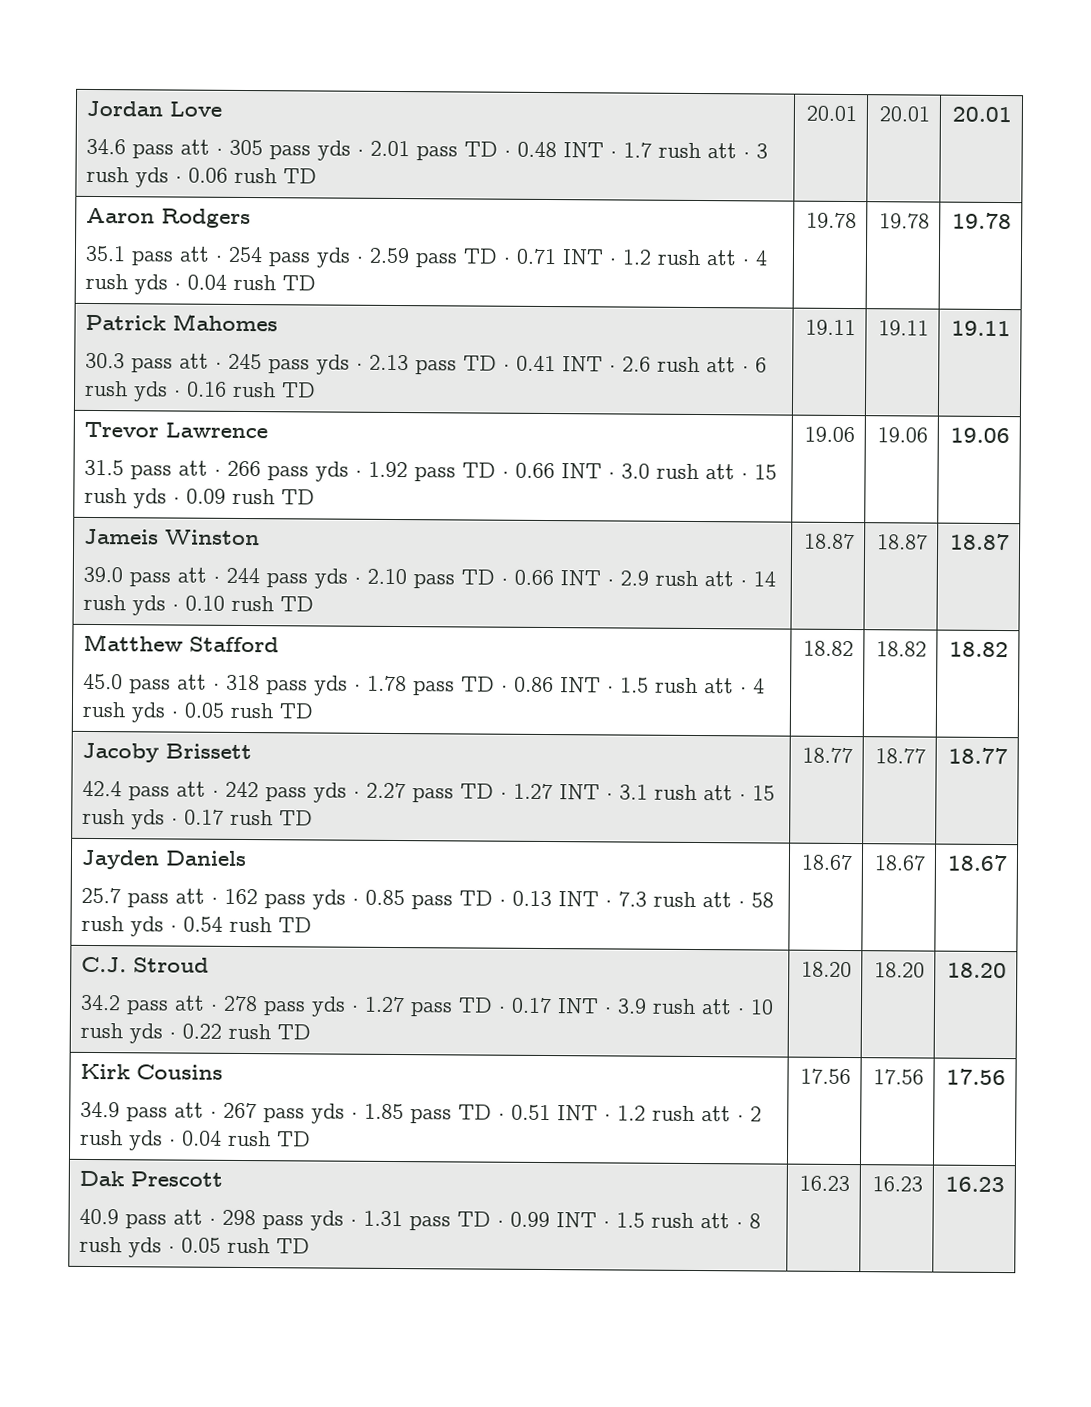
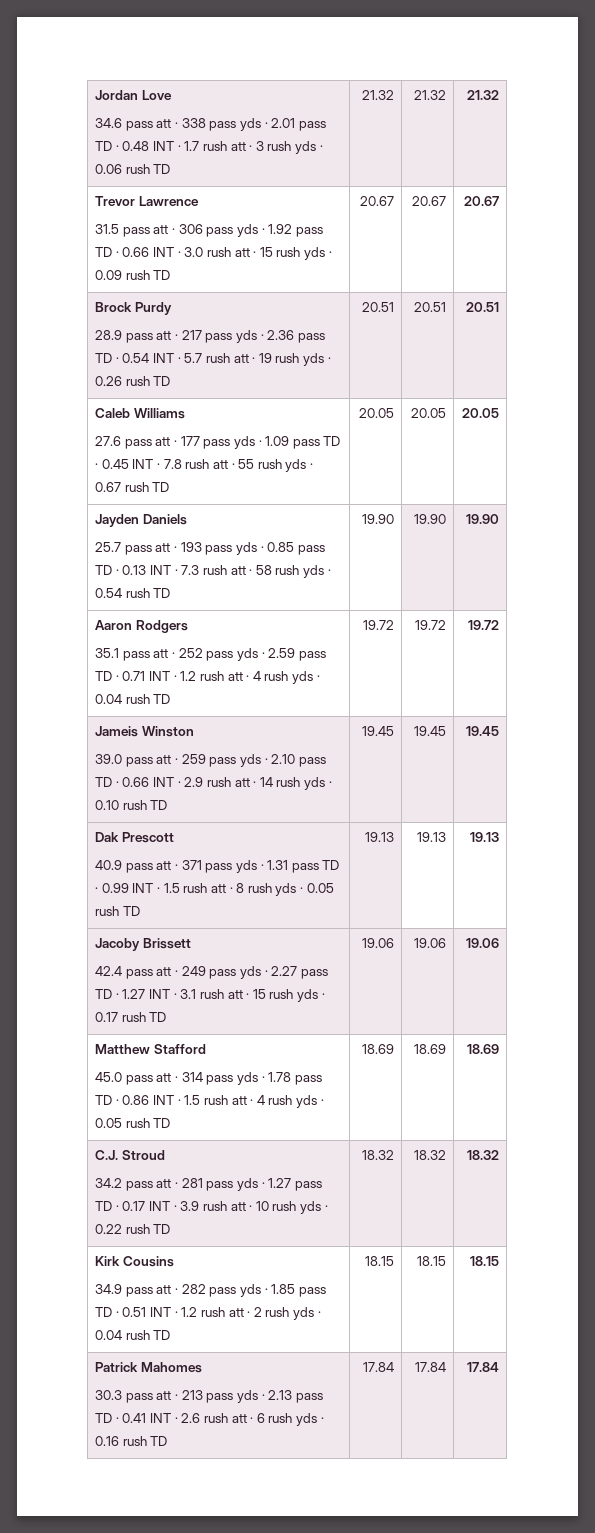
  Jordan Love
- 34.6 pass att · 305 pass yds · 2.01 pass TD · 0.48 INT · 1.7 rush att · 3 rush yds · 0.06 rush TD | 20.01 | 20.01 | 20.01
+ 34.6 pass att · 338 pass yds · 2.01 pass TD · 0.48 INT · 1.7 rush att · 3 rush yds · 0.06 rush TD | 21.32 | 21.32 | 21.32
+ Trevor Lawrence
+ 31.5 pass att · 306 pass yds · 1.92 pass TD · 0.66 INT · 3.0 rush att · 15 rush yds · 0.09 rush TD | 20.67 | 20.67 | 20.67
+ Brock Purdy
+ 28.9 pass att · 217 pass yds · 2.36 pass TD · 0.54 INT · 5.7 rush att · 19 rush yds · 0.26 rush TD | 20.51 | 20.51 | 20.51
+ Caleb Williams
+ 27.6 pass att · 177 pass yds · 1.09 pass TD · 0.45 INT · 7.8 rush att · 55 rush yds · 0.67 rush TD | 20.05 | 20.05 | 20.05
+ Jayden Daniels
+ 25.7 pass att · 193 pass yds · 0.85 pass TD · 0.13 INT · 7.3 rush att · 58 rush yds · 0.54 rush TD | 19.90 | 19.90 | 19.90
  Aaron Rodgers
- 35.1 pass att · 254 pass yds · 2.59 pass TD · 0.71 INT · 1.2 rush att · 4 rush yds · 0.04 rush TD | 19.78 | 19.78 | 19.78
+ 35.1 pass att · 252 pass yds · 2.59 pass TD · 0.71 INT · 1.2 rush att · 4 rush yds · 0.04 rush TD | 19.72 | 19.72 | 19.72
+ Jameis Winston
+ 39.0 pass att · 259 pass yds · 2.10 pass TD · 0.66 INT · 2.9 rush att · 14 rush yds · 0.10 rush TD | 19.45 | 19.45 | 19.45
+ Dak Prescott
+ 40.9 pass att · 371 pass yds · 1.31 pass TD · 0.99 INT · 1.5 rush att · 8 rush yds · 0.05 rush TD | 19.13 | 19.13 | 19.13
+ Jacoby Brissett
+ 42.4 pass att · 249 pass yds · 2.27 pass TD · 1.27 INT · 3.1 rush att · 15 rush yds · 0.17 rush TD | 19.06 | 19.06 | 19.06
+ Matthew Stafford
+ 45.0 pass att · 314 pass yds · 1.78 pass TD · 0.86 INT · 1.5 rush att · 4 rush yds · 0.05 rush TD | 18.69 | 18.69 | 18.69
+ C.J. Stroud
+ 34.2 pass att · 281 pass yds · 1.27 pass TD · 0.17 INT · 3.9 rush att · 10 rush yds · 0.22 rush TD | 18.32 | 18.32 | 18.32
+ Kirk Cousins
+ 34.9 pass att · 282 pass yds · 1.85 pass TD · 0.51 INT · 1.2 rush att · 2 rush yds · 0.04 rush TD | 18.15 | 18.15 | 18.15
  Patrick Mahomes
- 30.3 pass att · 245 pass yds · 2.13 pass TD · 0.41 INT · 2.6 rush att · 6 rush yds · 0.16 rush TD | 19.11 | 19.11 | 19.11
- Trevor Lawrence
- 31.5 pass att · 266 pass yds · 1.92 pass TD · 0.66 INT · 3.0 rush att · 15 rush yds · 0.09 rush TD | 19.06 | 19.06 | 19.06
- Jameis Winston
- 39.0 pass att · 244 pass yds · 2.10 pass TD · 0.66 INT · 2.9 rush att · 14 rush yds · 0.10 rush TD | 18.87 | 18.87 | 18.87
- Matthew Stafford
- 45.0 pass att · 318 pass yds · 1.78 pass TD · 0.86 INT · 1.5 rush att · 4 rush yds · 0.05 rush TD | 18.82 | 18.82 | 18.82
- Jacoby Brissett
- 42.4 pass att · 242 pass yds · 2.27 pass TD · 1.27 INT · 3.1 rush att · 15 rush yds · 0.17 rush TD | 18.77 | 18.77 | 18.77
- Jayden Daniels
- 25.7 pass att · 162 pass yds · 0.85 pass TD · 0.13 INT · 7.3 rush att · 58 rush yds · 0.54 rush TD | 18.67 | 18.67 | 18.67
- C.J. Stroud
- 34.2 pass att · 278 pass yds · 1.27 pass TD · 0.17 INT · 3.9 rush att · 10 rush yds · 0.22 rush TD | 18.20 | 18.20 | 18.20
- Kirk Cousins
- 34.9 pass att · 267 pass yds · 1.85 pass TD · 0.51 INT · 1.2 rush att · 2 rush yds · 0.04 rush TD | 17.56 | 17.56 | 17.56
- Dak Prescott
- 40.9 pass att · 298 pass yds · 1.31 pass TD · 0.99 INT · 1.5 rush att · 8 rush yds · 0.05 rush TD | 16.23 | 16.23 | 16.23
+ 30.3 pass att · 213 pass yds · 2.13 pass TD · 0.41 INT · 2.6 rush att · 6 rush yds · 0.16 rush TD | 17.84 | 17.84 | 17.84

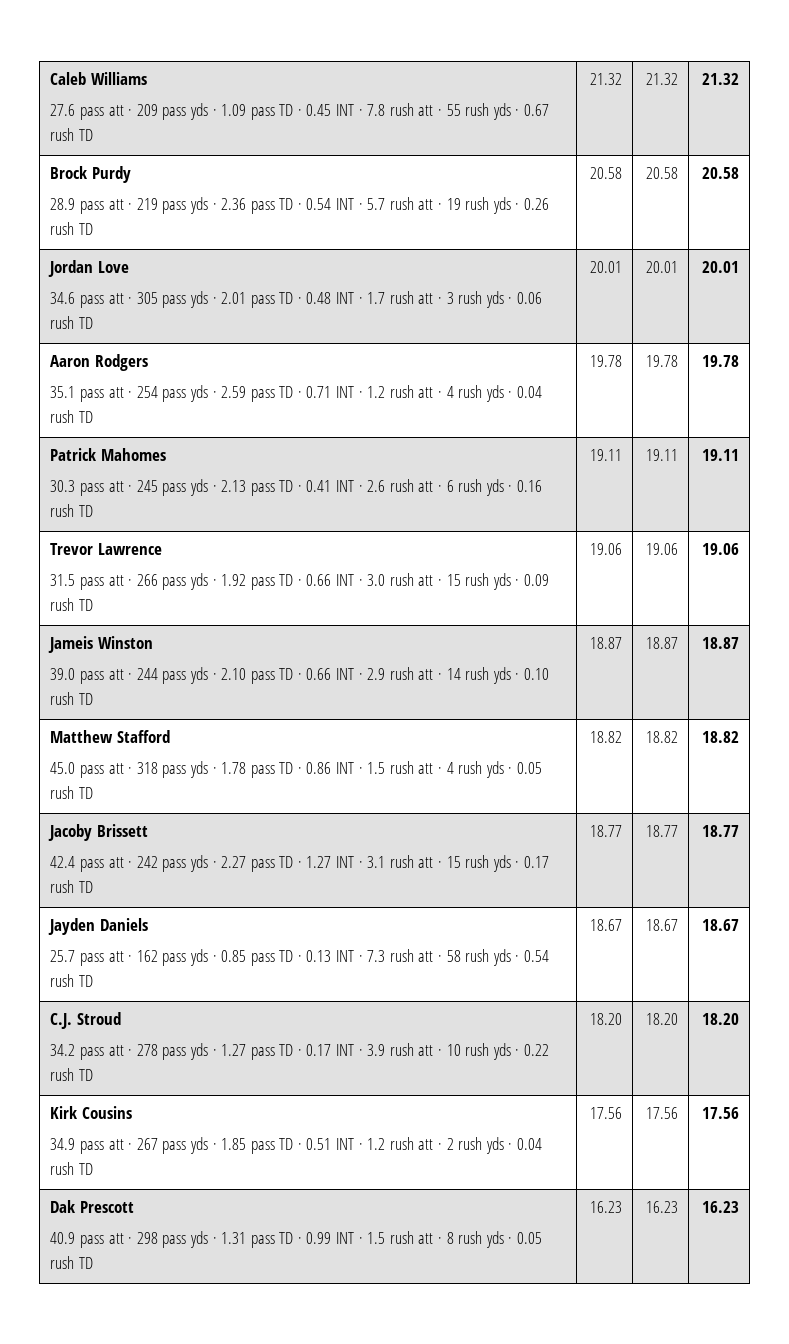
+ Caleb Williams
+ 27.6 pass att · 209 pass yds · 1.09 pass TD · 0.45 INT · 7.8 rush att · 55 rush yds · 0.67 rush TD | 21.32 | 21.32 | 21.32
+ Brock Purdy
+ 28.9 pass att · 219 pass yds · 2.36 pass TD · 0.54 INT · 5.7 rush att · 19 rush yds · 0.26 rush TD | 20.58 | 20.58 | 20.58
  Jordan Love
- 34.6 pass att · 338 pass yds · 2.01 pass TD · 0.48 INT · 1.7 rush att · 3 rush yds · 0.06 rush TD | 21.32 | 21.32 | 21.32
+ 34.6 pass att · 305 pass yds · 2.01 pass TD · 0.48 INT · 1.7 rush att · 3 rush yds · 0.06 rush TD | 20.01 | 20.01 | 20.01
+ Aaron Rodgers
+ 35.1 pass att · 254 pass yds · 2.59 pass TD · 0.71 INT · 1.2 rush att · 4 rush yds · 0.04 rush TD | 19.78 | 19.78 | 19.78
+ Patrick Mahomes
+ 30.3 pass att · 245 pass yds · 2.13 pass TD · 0.41 INT · 2.6 rush att · 6 rush yds · 0.16 rush TD | 19.11 | 19.11 | 19.11
  Trevor Lawrence
- 31.5 pass att · 306 pass yds · 1.92 pass TD · 0.66 INT · 3.0 rush att · 15 rush yds · 0.09 rush TD | 20.67 | 20.67 | 20.67
- Brock Purdy
- 28.9 pass att · 217 pass yds · 2.36 pass TD · 0.54 INT · 5.7 rush att · 19 rush yds · 0.26 rush TD | 20.51 | 20.51 | 20.51
- Caleb Williams
- 27.6 pass att · 177 pass yds · 1.09 pass TD · 0.45 INT · 7.8 rush att · 55 rush yds · 0.67 rush TD | 20.05 | 20.05 | 20.05
+ 31.5 pass att · 266 pass yds · 1.92 pass TD · 0.66 INT · 3.0 rush att · 15 rush yds · 0.09 rush TD | 19.06 | 19.06 | 19.06
+ Jameis Winston
+ 39.0 pass att · 244 pass yds · 2.10 pass TD · 0.66 INT · 2.9 rush att · 14 rush yds · 0.10 rush TD | 18.87 | 18.87 | 18.87
+ Matthew Stafford
+ 45.0 pass att · 318 pass yds · 1.78 pass TD · 0.86 INT · 1.5 rush att · 4 rush yds · 0.05 rush TD | 18.82 | 18.82 | 18.82
+ Jacoby Brissett
+ 42.4 pass att · 242 pass yds · 2.27 pass TD · 1.27 INT · 3.1 rush att · 15 rush yds · 0.17 rush TD | 18.77 | 18.77 | 18.77
  Jayden Daniels
- 25.7 pass att · 193 pass yds · 0.85 pass TD · 0.13 INT · 7.3 rush att · 58 rush yds · 0.54 rush TD | 19.90 | 19.90 | 19.90
- Aaron Rodgers
- 35.1 pass att · 252 pass yds · 2.59 pass TD · 0.71 INT · 1.2 rush att · 4 rush yds · 0.04 rush TD | 19.72 | 19.72 | 19.72
- Jameis Winston
- 39.0 pass att · 259 pass yds · 2.10 pass TD · 0.66 INT · 2.9 rush att · 14 rush yds · 0.10 rush TD | 19.45 | 19.45 | 19.45
+ 25.7 pass att · 162 pass yds · 0.85 pass TD · 0.13 INT · 7.3 rush att · 58 rush yds · 0.54 rush TD | 18.67 | 18.67 | 18.67
+ C.J. Stroud
+ 34.2 pass att · 278 pass yds · 1.27 pass TD · 0.17 INT · 3.9 rush att · 10 rush yds · 0.22 rush TD | 18.20 | 18.20 | 18.20
+ Kirk Cousins
+ 34.9 pass att · 267 pass yds · 1.85 pass TD · 0.51 INT · 1.2 rush att · 2 rush yds · 0.04 rush TD | 17.56 | 17.56 | 17.56
  Dak Prescott
- 40.9 pass att · 371 pass yds · 1.31 pass TD · 0.99 INT · 1.5 rush att · 8 rush yds · 0.05 rush TD | 19.13 | 19.13 | 19.13
- Jacoby Brissett
- 42.4 pass att · 249 pass yds · 2.27 pass TD · 1.27 INT · 3.1 rush att · 15 rush yds · 0.17 rush TD | 19.06 | 19.06 | 19.06
- Matthew Stafford
- 45.0 pass att · 314 pass yds · 1.78 pass TD · 0.86 INT · 1.5 rush att · 4 rush yds · 0.05 rush TD | 18.69 | 18.69 | 18.69
- C.J. Stroud
- 34.2 pass att · 281 pass yds · 1.27 pass TD · 0.17 INT · 3.9 rush att · 10 rush yds · 0.22 rush TD | 18.32 | 18.32 | 18.32
- Kirk Cousins
- 34.9 pass att · 282 pass yds · 1.85 pass TD · 0.51 INT · 1.2 rush att · 2 rush yds · 0.04 rush TD | 18.15 | 18.15 | 18.15
- Patrick Mahomes
- 30.3 pass att · 213 pass yds · 2.13 pass TD · 0.41 INT · 2.6 rush att · 6 rush yds · 0.16 rush TD | 17.84 | 17.84 | 17.84
+ 40.9 pass att · 298 pass yds · 1.31 pass TD · 0.99 INT · 1.5 rush att · 8 rush yds · 0.05 rush TD | 16.23 | 16.23 | 16.23

